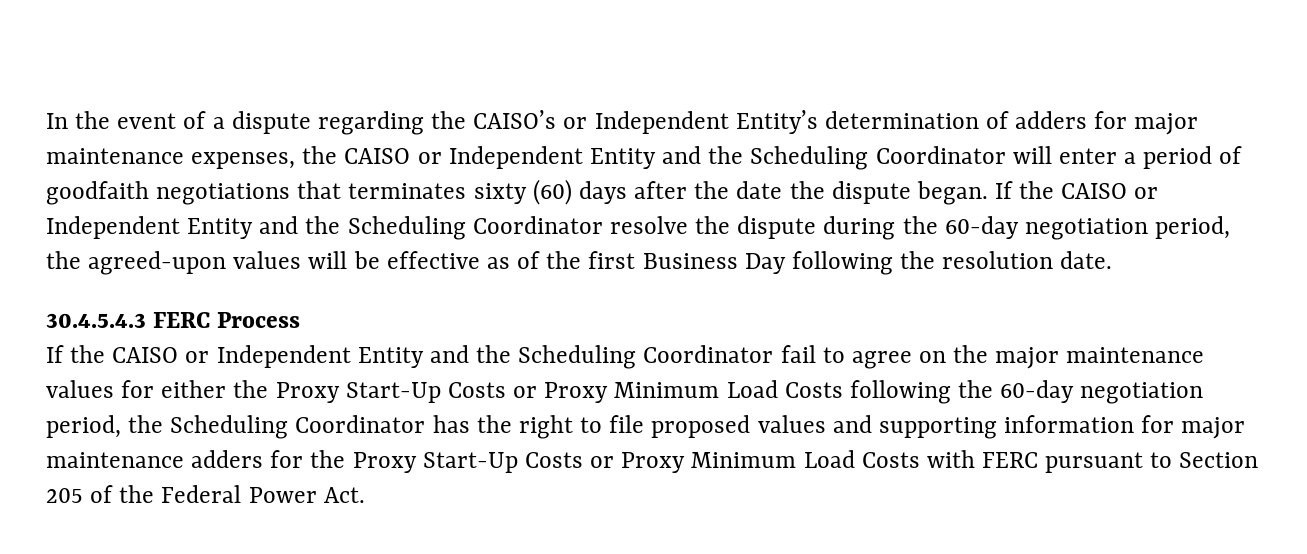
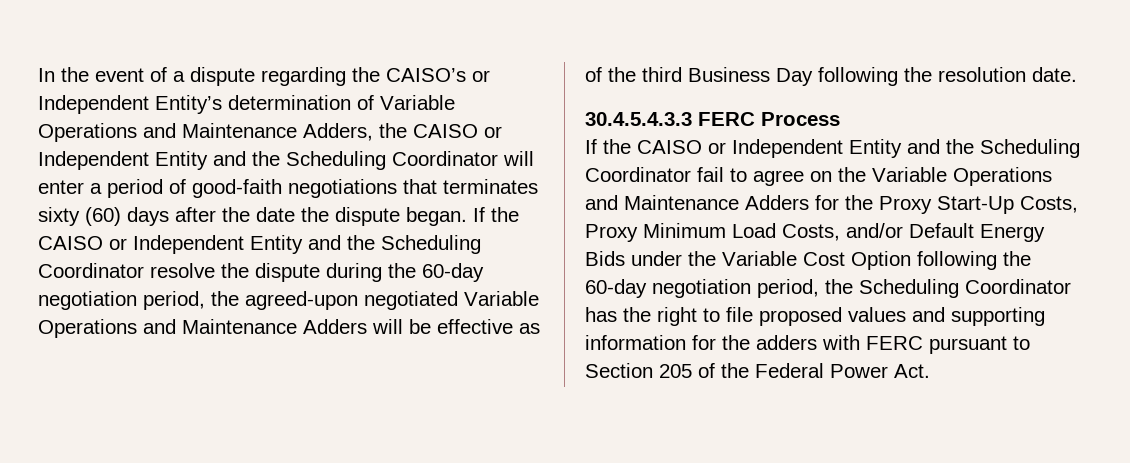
- In the event of a dispute regarding the CAISO’s or Independent Entity’s determination of adders for major maintenance expenses, the CAISO or Independent Entity and the Scheduling Coordinator will enter a period of goodfaith negotiations that terminates sixty (60) days after the date the dispute began.
+ In the event of a dispute regarding the CAISO’s or Independent Entity’s determination of Variable Operations and Maintenance Adders, the CAISO or Independent Entity and the Scheduling Coordinator will enter a period of good-faith negotiations that terminates sixty (60) days after the date the dispute began.
- If the CAISO or Independent Entity and the Scheduling Coordinator resolve the dispute during the 60-day negotiation period, the agreed-upon values will be effective as of the first Business Day following the resolution date.
+ If the CAISO or Independent Entity and the Scheduling Coordinator resolve the dispute during the 60-day negotiation period, the agreed-upon negotiated Variable Operations and Maintenance Adders will be effective as of the third Business Day following the resolution date.
- 30.4.5.4.3 FERC Process
+ 30.4.5.4.3.3 FERC Process
- If the CAISO or Independent Entity and the Scheduling Coordinator fail to agree on the major maintenance values for either the Proxy Start-Up Costs or Proxy Minimum Load Costs following the 60-day negotiation period, the Scheduling Coordinator has the right to file proposed values and supporting information for major maintenance adders for the Proxy Start-Up Costs or Proxy Minimum Load Costs with FERC pursuant to Section 205 of the Federal Power Act.
+ If the CAISO or Independent Entity and the Scheduling Coordinator fail to agree on the Variable Operations and Maintenance Adders for the Proxy Start-Up Costs, Proxy Minimum Load Costs, and/or Default Energy Bids under the Variable Cost Option following the 60-day negotiation period, the Scheduling Coordinator has the right to file proposed values and supporting information for the adders with FERC pursuant to Section 205 of the Federal Power Act.

